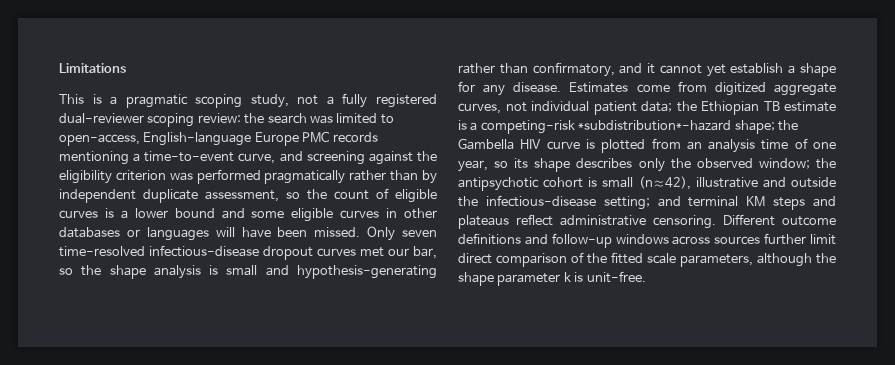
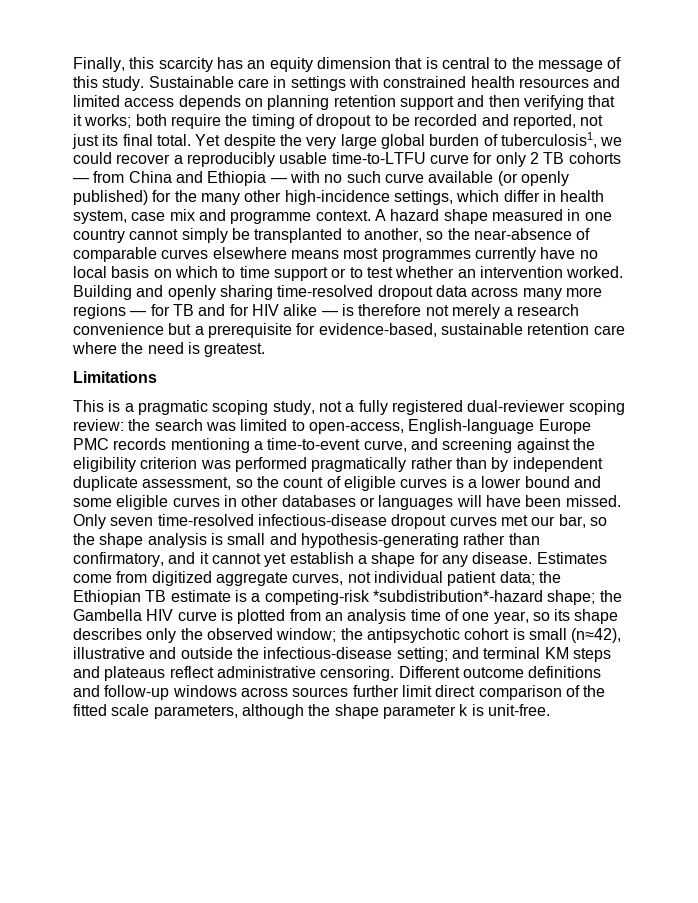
+ Finally, this scarcity has an equity dimension that is central to the message of this study. Sustainable care in settings with constrained health resources and limited access depends on planning retention support and then verifying that it works; both require the timing of dropout to be recorded and reported, not just its final total. Yet despite the very large global burden of tuberculosis1, we could recover a reproducibly usable time-to-LTFU curve for only 2 TB cohorts — from China and Ethiopia — with no such curve available (or openly published) for the many other high-incidence settings, which differ in health system, case mix and programme context. A hazard shape measured in one country cannot simply be transplanted to another, so the near-absence of comparable curves elsewhere means most programmes currently have no local basis on which to time support or to test whether an intervention worked. Building and openly sharing time-resolved dropout data across many more regions — for TB and for HIV alike — is therefore not merely a research convenience but a prerequisite for evidence-based, sustainable retention care where the need is greatest.

